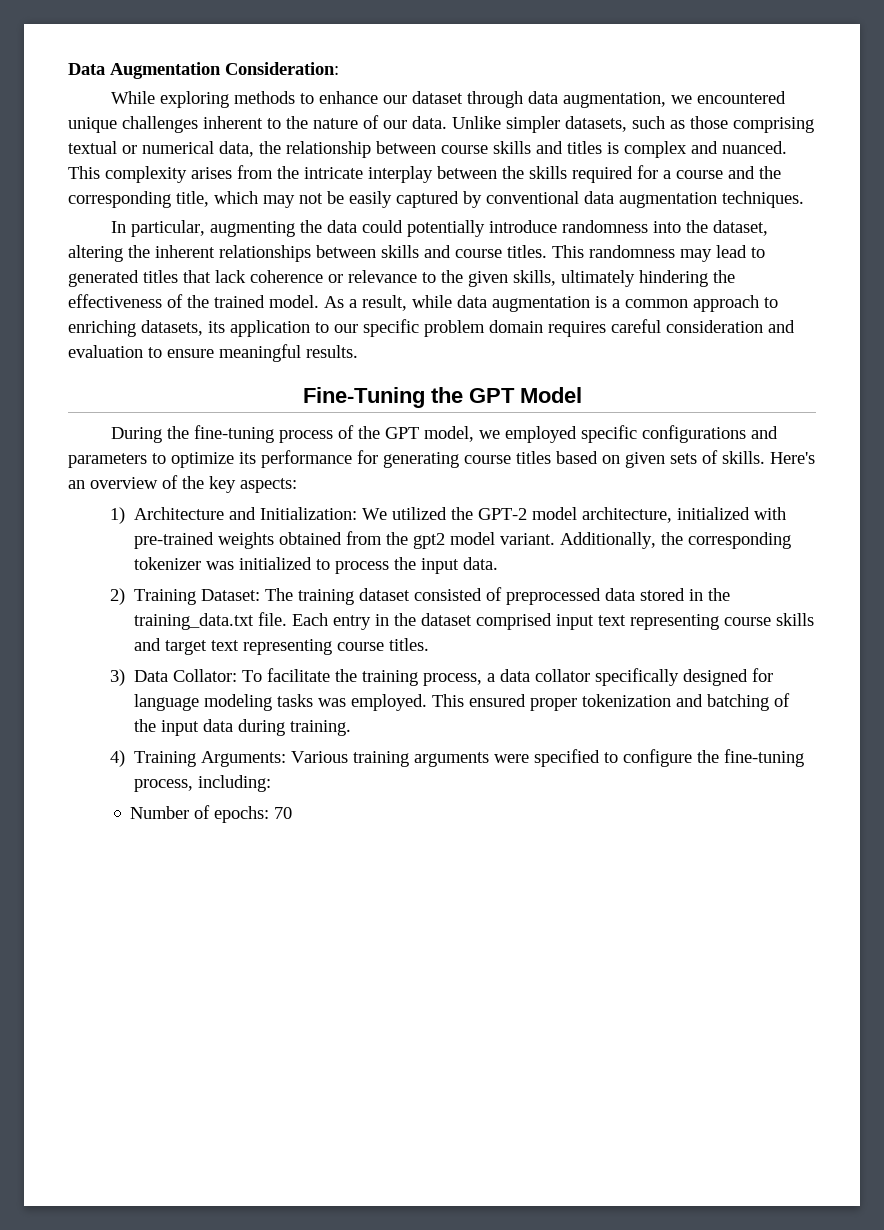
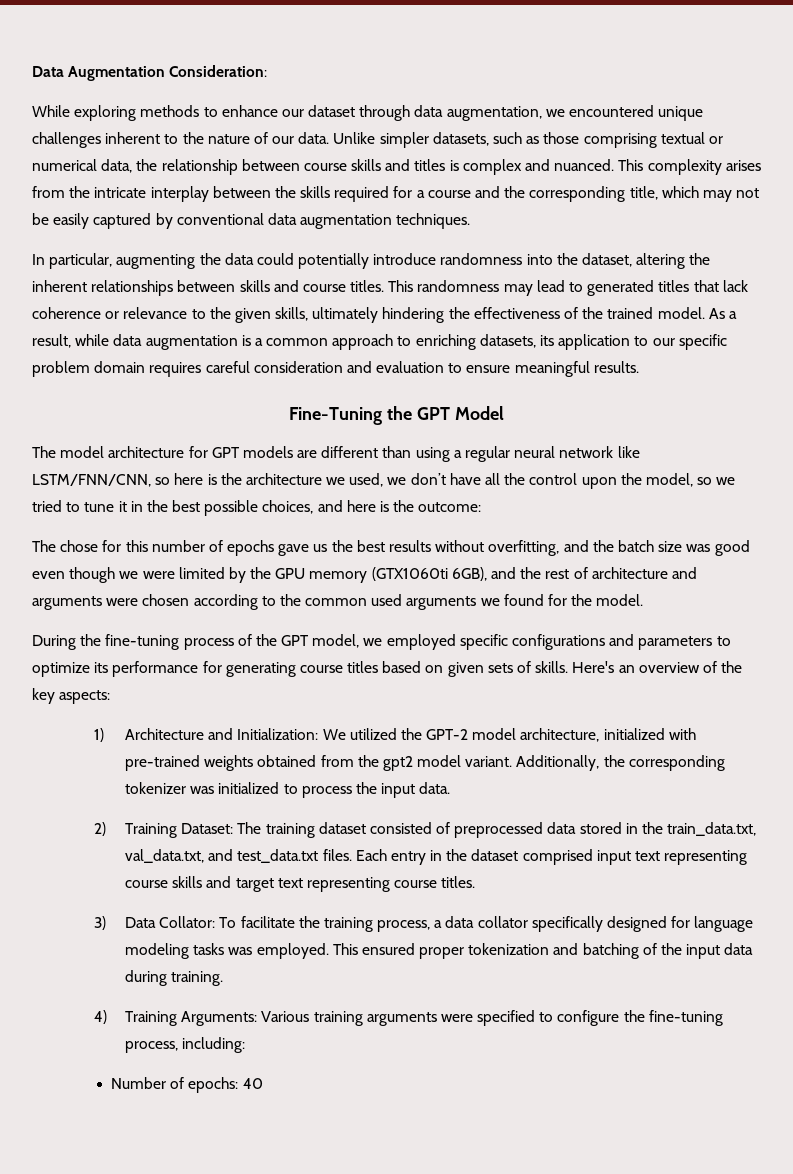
+ The model architecture for GPT models are different than using a regular neural network like LSTM/FNN/CNN, so here is the architecture we used, we don’t have all the control upon the model, so we tried to tune it in the best possible choices, and here is the outcome:
+ The chose for this number of epochs gave us the best results without overfitting, and the batch size was good even though we were limited by the GPU memory (GTX1060ti 6GB), and the rest of architecture and arguments were chosen according to the common used arguments we found for the model.
- 2) Training Dataset: The training dataset consisted of preprocessed data stored in the training_data.txt file.
+ 2) Training Dataset: The training dataset consisted of preprocessed data stored in the train_data.txt, val_data.txt, and test_data.txt files.
- Number of epochs: 70
+ Number of epochs: 40

